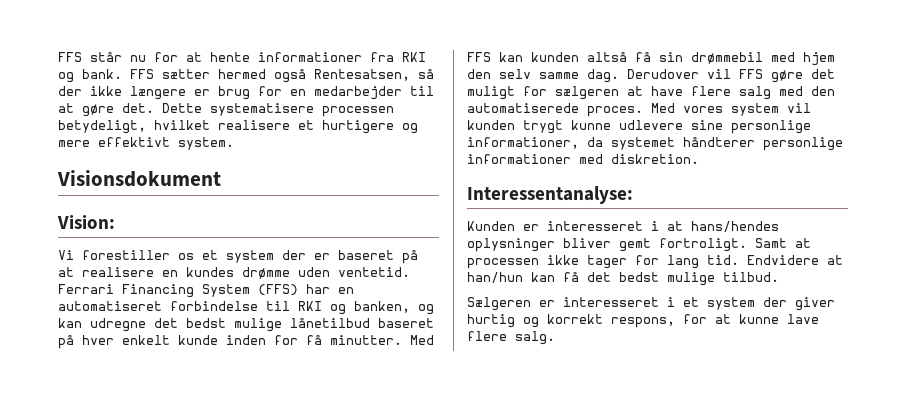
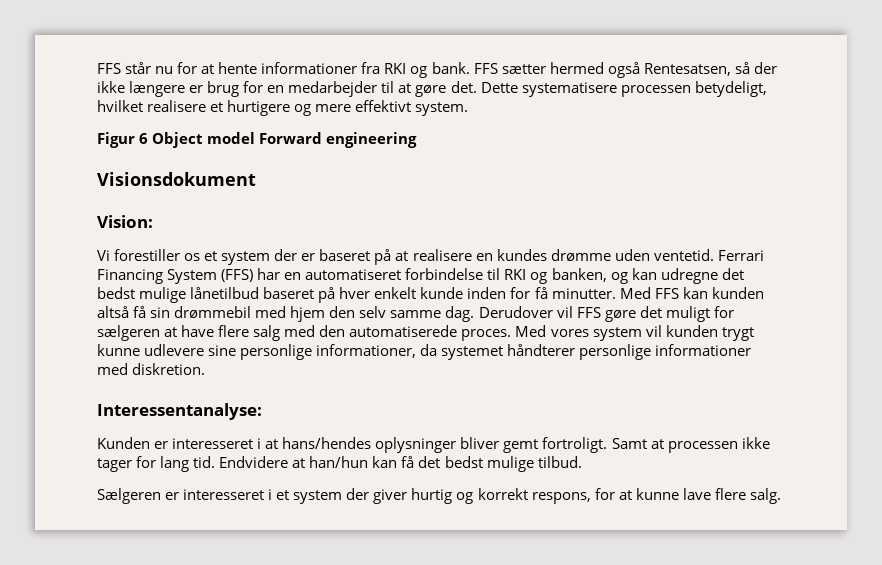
+ Figur 6 Object model Forward engineering

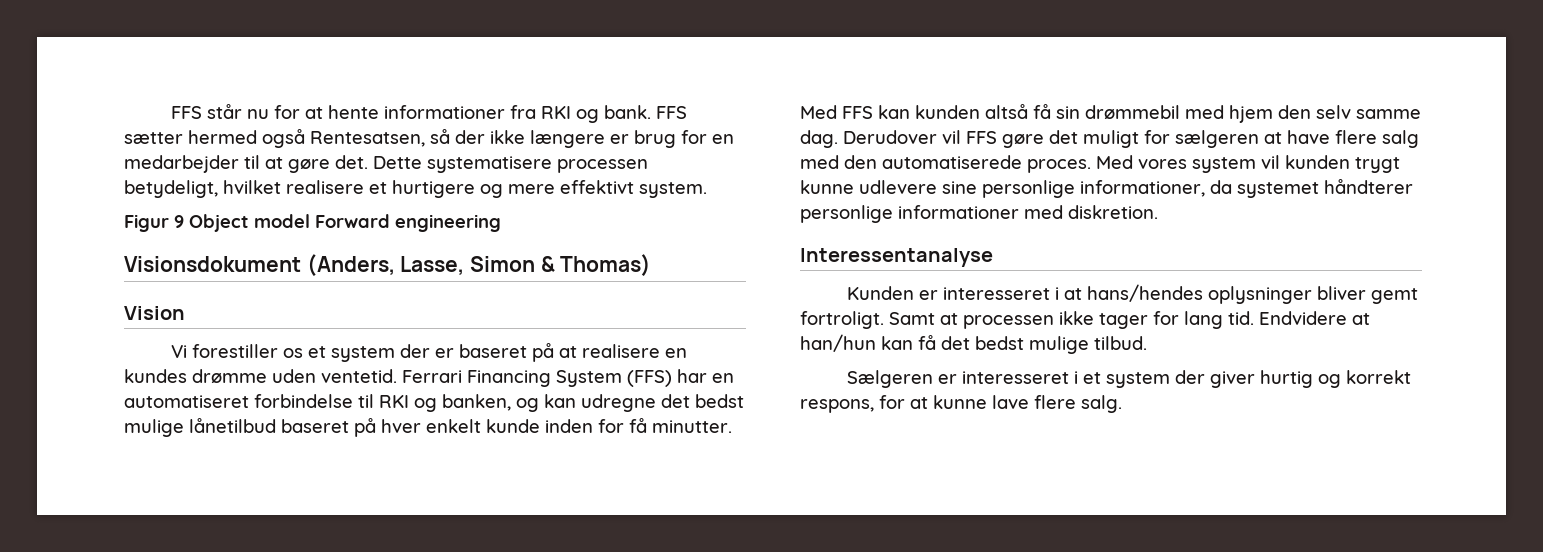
- Figur 6 Object model Forward engineering
+ Figur 9 Object model Forward engineering
- Visionsdokument
- Vision:
+ Visionsdokument (Anders, Lasse, Simon & Thomas)
+ Vision
- Interessentanalyse:
+ Interessentanalyse

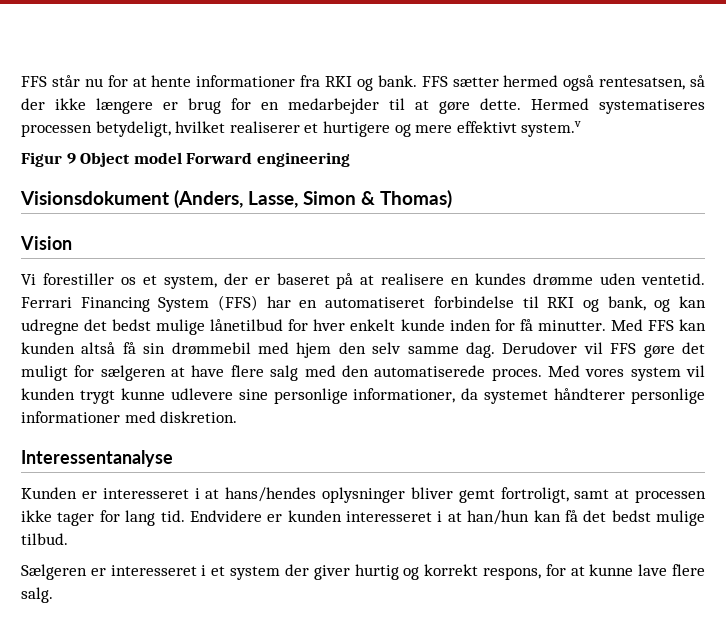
- FFS sætter hermed også Rentesatsen, så der ikke længere er brug for en medarbejder til at gøre det. Dette systematisere processen betydeligt, hvilket realisere et hurtigere og mere effektivt system.
+ FFS sætter hermed også rentesatsen, så der ikke længere er brug for en medarbejder til at gøre dette. Hermed systematiseres processen betydeligt, hvilket realiserer et hurtigere og mere effektivt system.v
- Vi forestiller os et system der er baseret på at realisere en kundes drømme uden ventetid.
+ Vi forestiller os et system, der er baseret på at realisere en kundes drømme uden ventetid.
- Ferrari Financing System (FFS) har en automatiseret forbindelse til RKI og banken, og kan udregne det bedst mulige lånetilbud baseret på hver enkelt kunde inden for få minutter.
+ Ferrari Financing System (FFS) har en automatiseret forbindelse til RKI og bank, og kan udregne det bedst mulige lånetilbud for hver enkelt kunde inden for få minutter.
- Kunden er interesseret i at hans/hendes oplysninger bliver gemt fortroligt. Samt at processen ikke tager for lang tid.
+ Kunden er interesseret i at hans/hendes oplysninger bliver gemt fortroligt, samt at processen ikke tager for lang tid.
- Endvidere at han/hun kan få det bedst mulige tilbud.
+ Endvidere er kunden interesseret i at han/hun kan få det bedst mulige tilbud.

